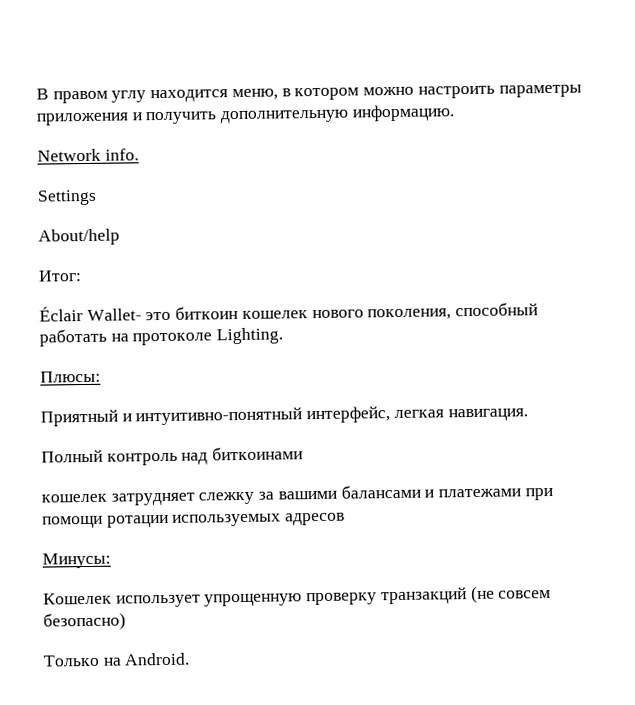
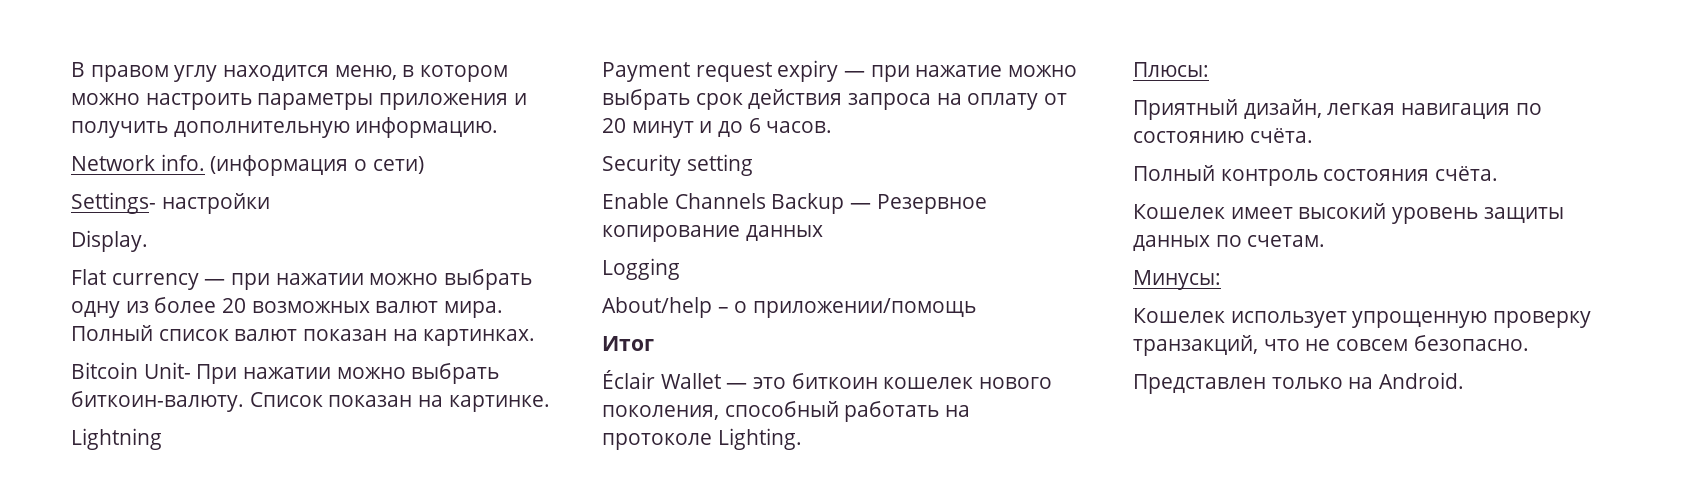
- Network info.
- Settings
- About/help
- Итог:
+ Network info. (информация о сети)
+ Settings- настройки
+ Display.
+ Flat currency — при нажатии можно выбрать одну из более 20 возможных валют мира. Полный список валют показан на картинках.
+ Bitcoin Unit- При нажатии можно выбрать биткоин-валюту. Список показан на картинке.
+ Lightning
+ Payment request expiry — при нажатие можно выбрать срок действия запроса на оплату от 20 минут и до 6 часов.
+ Security setting
+ Enable Channels Backup — Резервное копирование данных
+ Logging
+ About/help – о приложении/помощь
+ Итог
- Éclair Wallet- это биткоин кошелек нового поколения, способный работать на протоколе Lighting.
+ Éclair Wallet — это биткоин кошелек нового поколения, способный работать на протоколе Lighting.
- Приятный и интуитивно-понятный интерфейс, легкая навигация.
- Полный контроль над биткоинами
- кошелек затрудняет слежку за вашими балансами и платежами при помощи ротации используемых адресов
+ Приятный дизайн, легкая навигация по состоянию счёта.
+ Полный контроль состояния счёта.
+ Кошелек имеет высокий уровень защиты данных по счетам.
- Кошелек использует упрощенную проверку транзакций (не совсем безопасно)
- Только на Android.
+ Кошелек использует упрощенную проверку транзакций, что не совсем безопасно.
+ Представлен только на Android.

